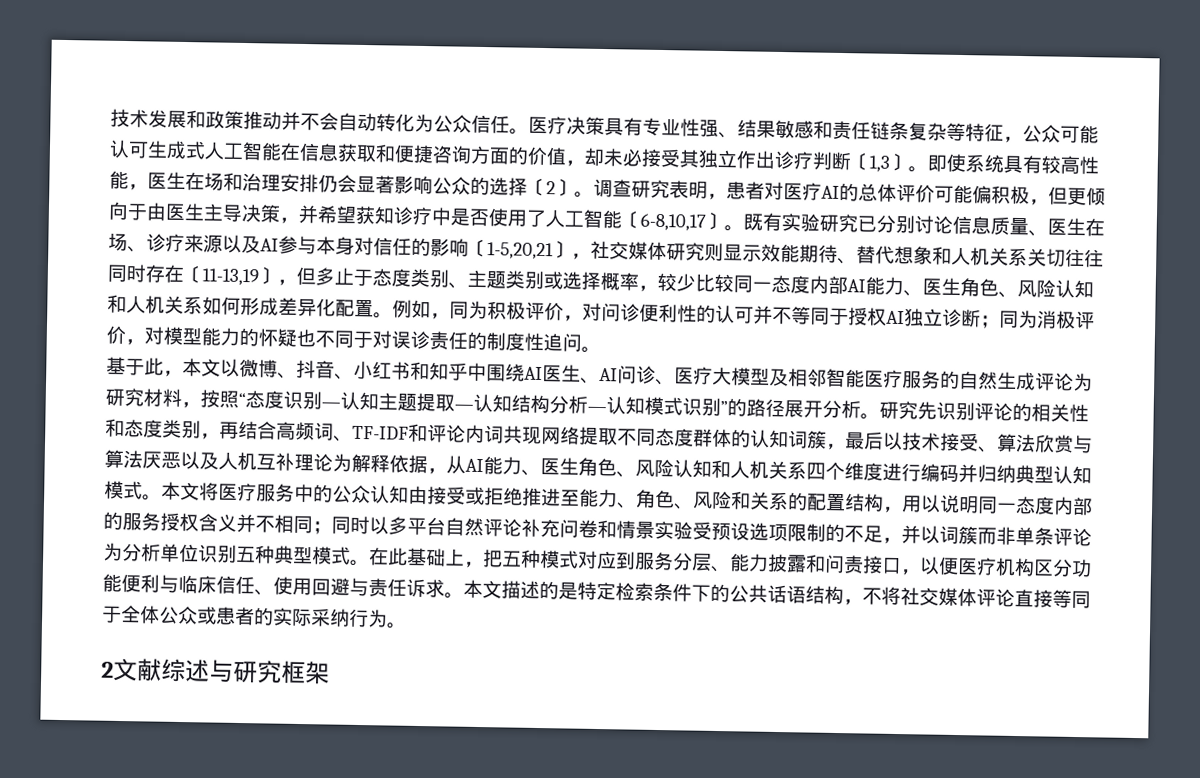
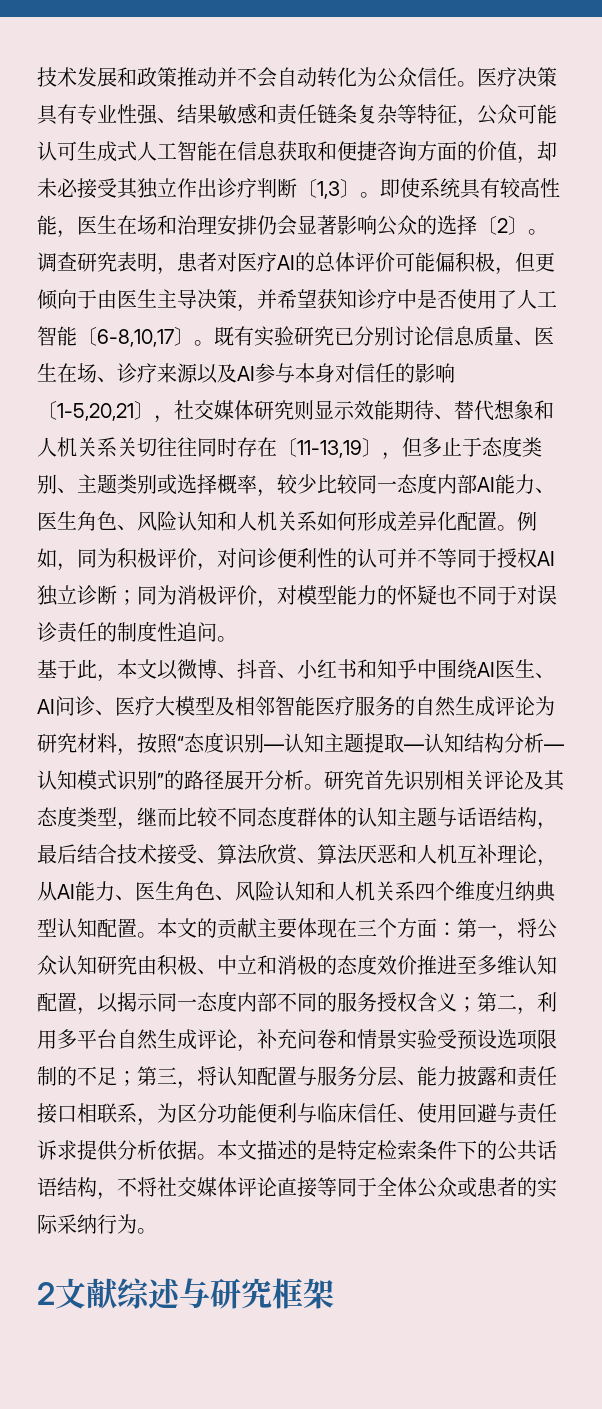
- 研究先识别评论的相关性和态度类别，再结合高频词、TF-IDF和评论内词共现网络提取不同态度群体的认知词簇，最后以技术接受、算法欣赏与算法厌恶以及人机互补理论为解释依据，从AI能力、医生角色、风险认知和人机关系四个维度进行编码并归纳典型认知模式。本文将医疗服务中的公众认知由接受或拒绝推进至能力、角色、风险和关系的配置结构，用以说明同一态度内部的服务授权含义并不相同；同时以多平台自然评论补充问卷和情景实验受预设选项限制的不足，并以词簇而非单条评论为分析单位识别五种典型模式。在此基础上，把五种模式对应到服务分层、能力披露和问责接口，以便医疗机构区分功能便利与临床信任、使用回避与责任诉求。
+ 研究首先识别相关评论及其态度类型，继而比较不同态度群体的认知主题与话语结构，最后结合技术接受、算法欣赏、算法厌恶和人机互补理论，从AI能力、医生角色、风险认知和人机关系四个维度归纳典型认知配置。本文的贡献主要体现在三个方面：第一，将公众认知研究由积极、中立和消极的态度效价推进至多维认知配置，以揭示同一态度内部不同的服务授权含义；第二，利用多平台自然生成评论，补充问卷和情景实验受预设选项限制的不足；第三，将认知配置与服务分层、能力披露和责任接口相联系，为区分功能便利与临床信任、使用回避与责任诉求提供分析依据。

